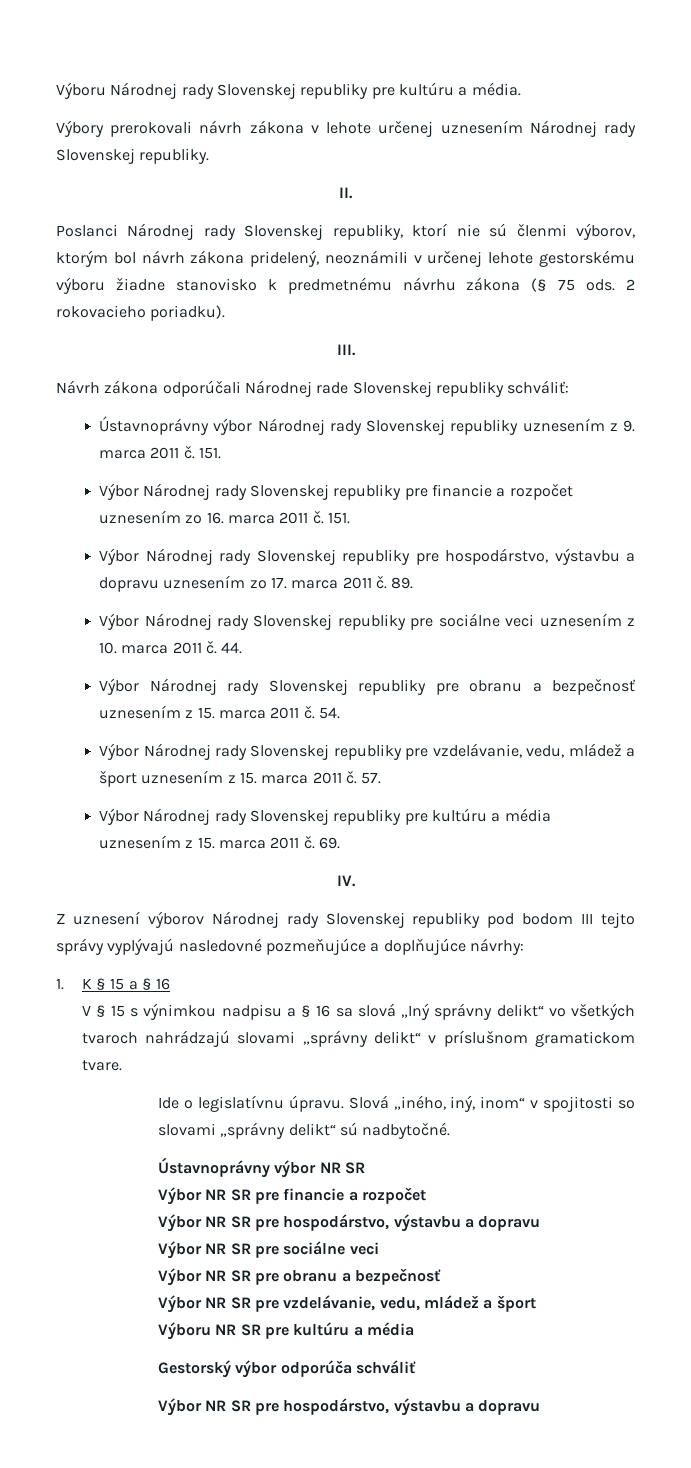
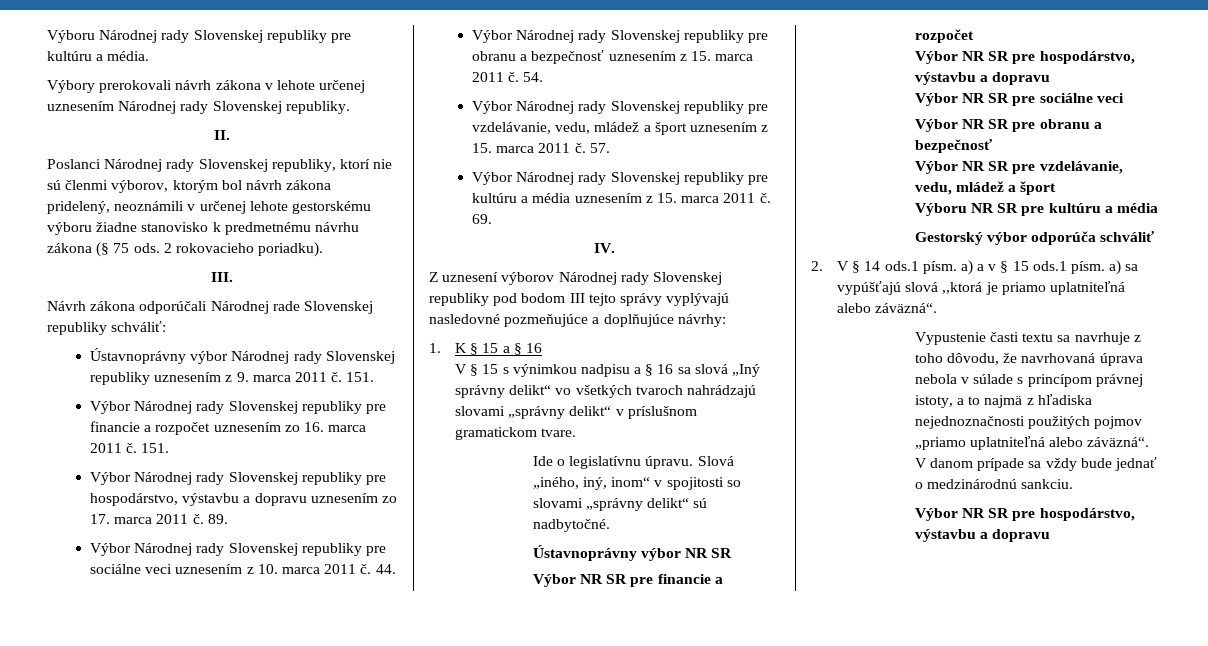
+ 2. V § 14 ods.1 písm. a) a v § 15 ods.1 písm. a) sa vypúšťajú slová ,,ktorá je priamo uplatniteľná alebo záväzná“.
+ Vypustenie časti textu sa navrhuje z toho dôvodu, že navrhovaná úprava nebola v súlade s princípom právnej istoty, a to najmä z hľadiska nejednoznačnosti použitých pojmov „priamo uplatniteľná alebo záväzná“. V danom prípade sa vždy bude jednať o medzinárodnú sankciu.

